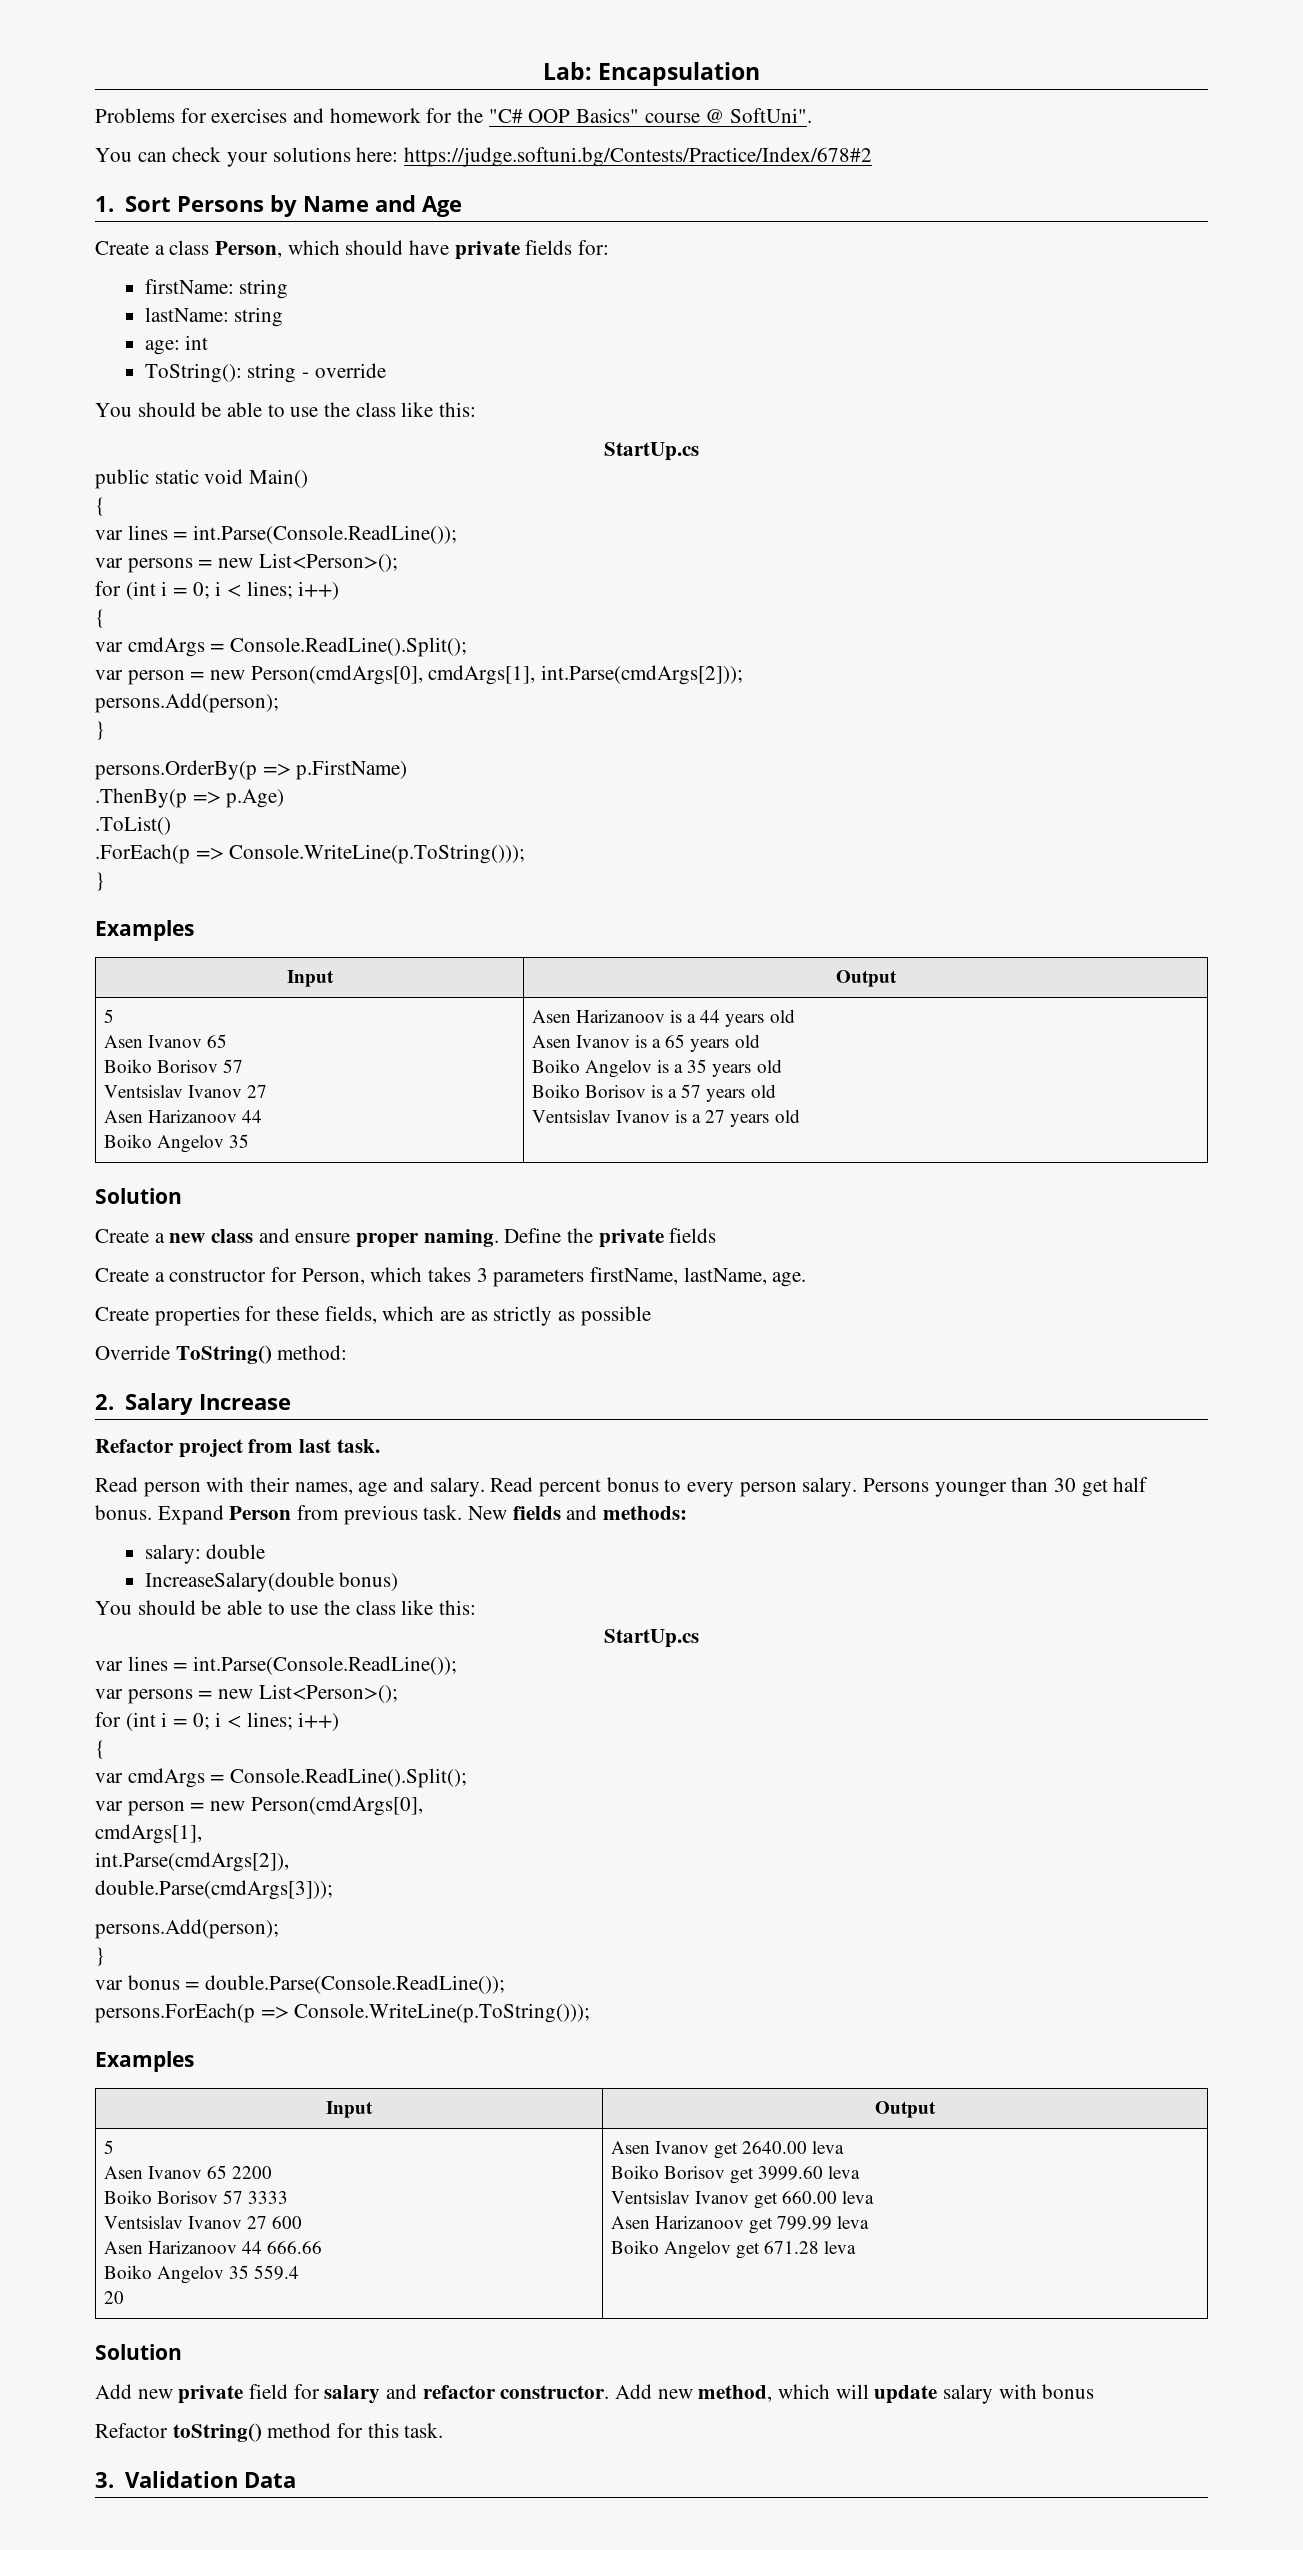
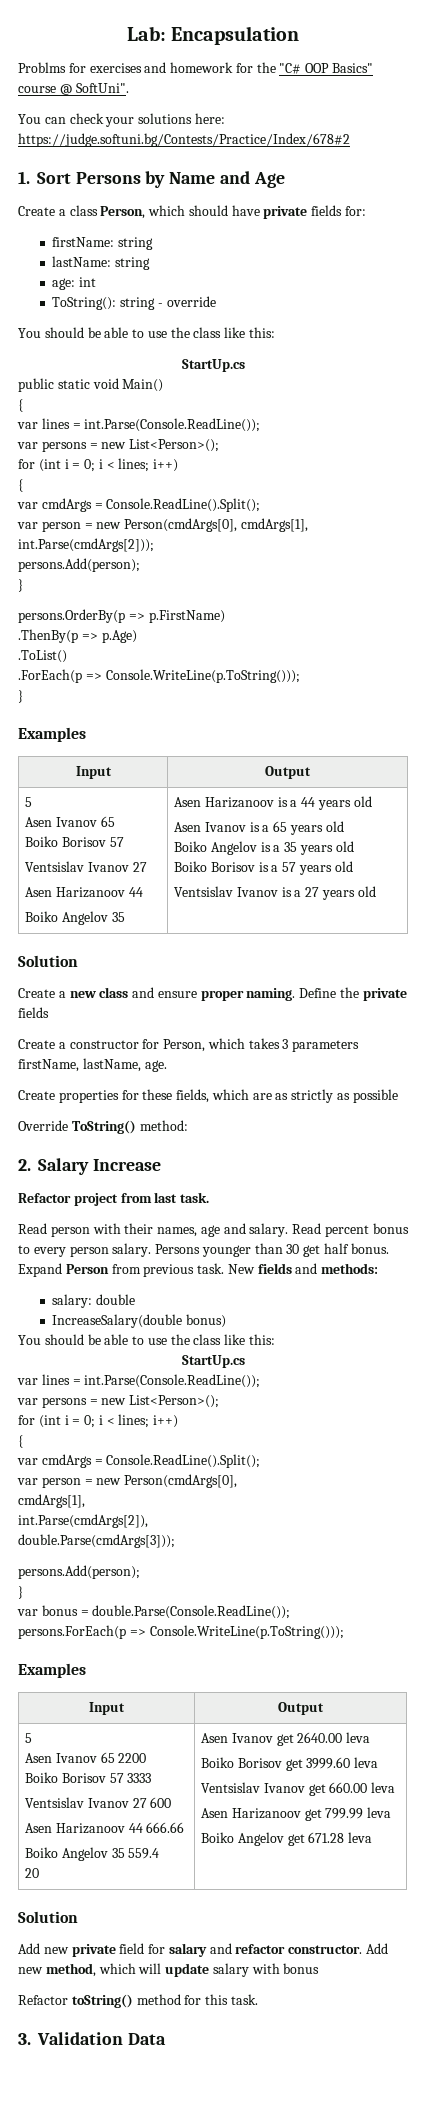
- Problems for exercises and homework for the "C# OOP Basics" course @ SoftUni".
+ Problms for exercises and homework for the "C# OOP Basics" course @ SoftUni".

